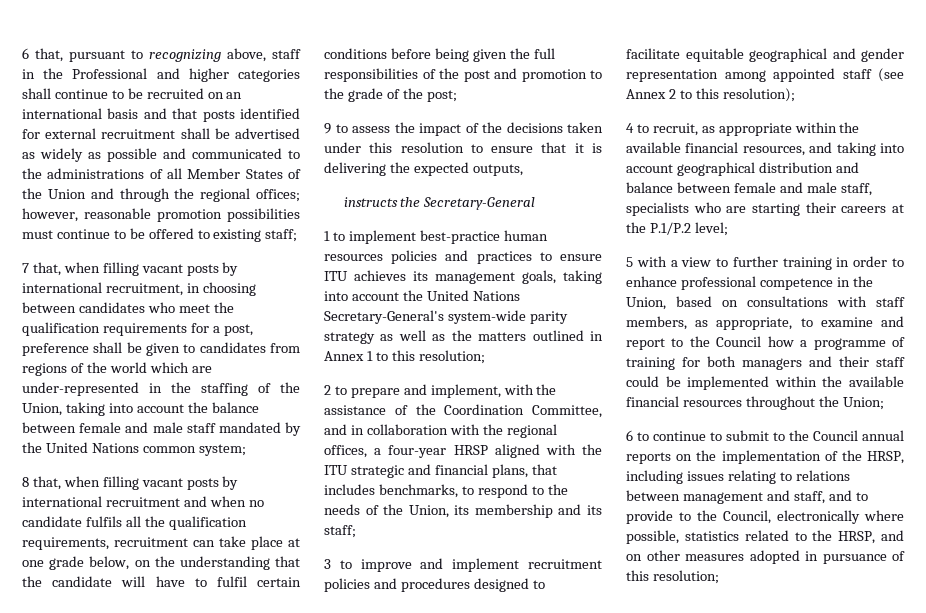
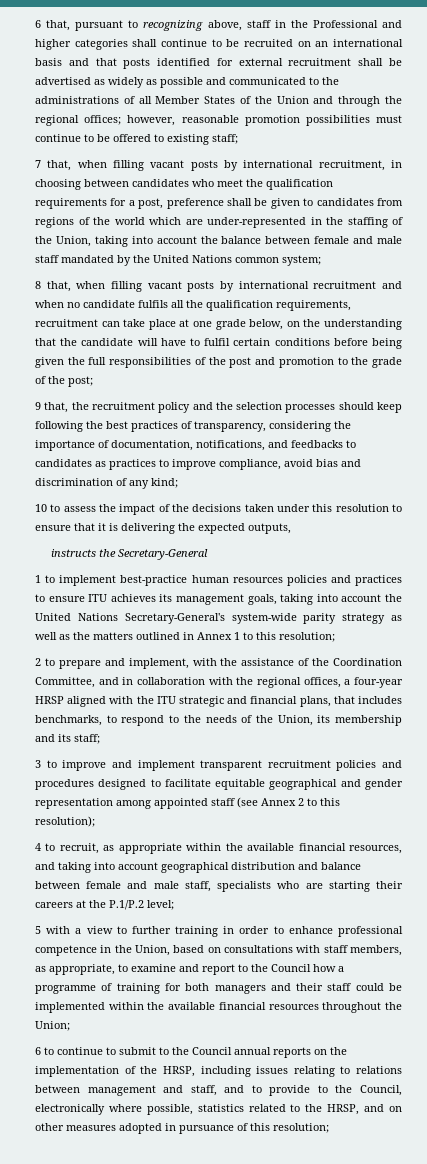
- 9 to assess the impact of the decisions taken under this resolution to ensure that it is delivering the expected outputs,
+ 9 that, the recruitment policy and the selection processes should keep following the best practices of transparency, considering the importance of documentation, notifications, and feedbacks to candidates as practices to improve compliance, avoid bias and discrimination of any kind;
+ 10 to assess the impact of the decisions taken under this resolution to ensure that it is delivering the expected outputs,
- 3 to improve and implement recruitment policies and procedures designed to facilitate equitable geographical and gender representation among appointed staff (see Annex 2 to this resolution);
+ 3 to improve and implement transparent recruitment policies and procedures designed to facilitate equitable geographical and gender representation among appointed staff (see Annex 2 to this resolution);

